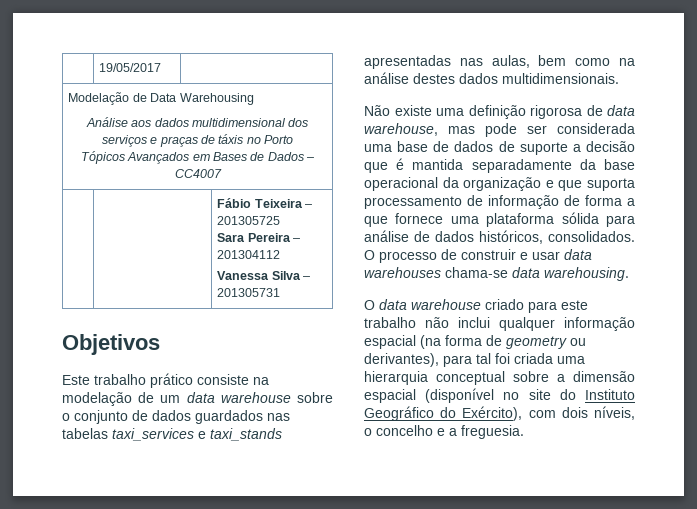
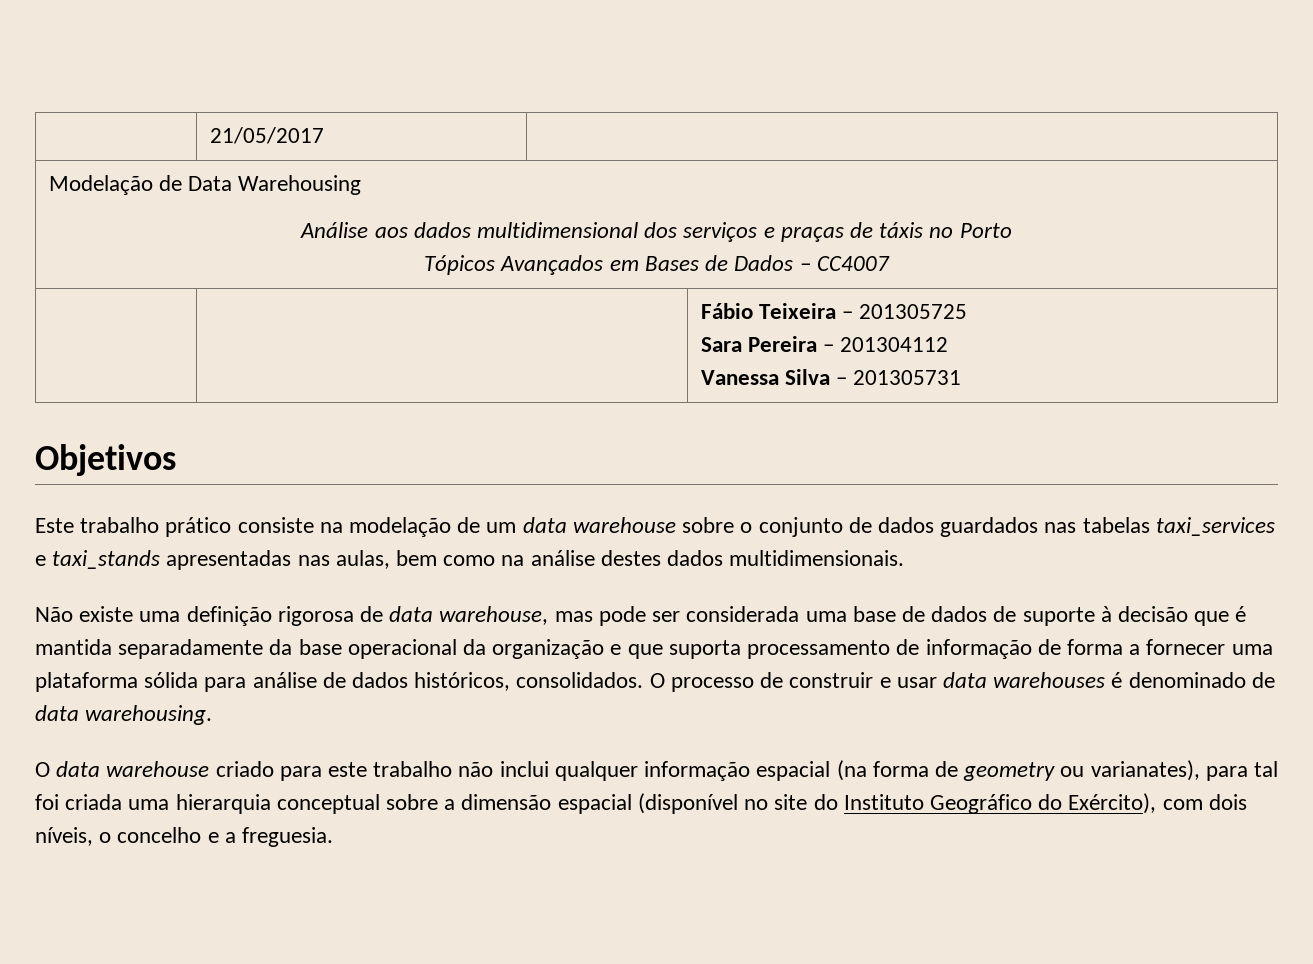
- | 19/05/2017 |
+ | 21/05/2017 |
- Não existe uma definição rigorosa de data warehouse, mas pode ser considerada uma base de dados de suporte a decisão que é mantida separadamente da base operacional da organização e que suporta processamento de informação de forma a que fornece uma plataforma sólida para análise de dados históricos, consolidados.
+ Não existe uma definição rigorosa de data warehouse, mas pode ser considerada uma base de dados de suporte à decisão que é mantida separadamente da base operacional da organização e que suporta processamento de informação de forma a fornecer uma plataforma sólida para análise de dados históricos, consolidados.
- O processo de construir e usar data warehouses chama-se data warehousing.
+ O processo de construir e usar data warehouses é denominado de data warehousing.
- O data warehouse criado para este trabalho não inclui qualquer informação espacial (na forma de geometry ou derivantes), para tal foi criada uma hierarquia conceptual sobre a dimensão espacial (disponível no site do Instituto Geográfico do Exército), com dois níveis, o concelho e a freguesia.
+ O data warehouse criado para este trabalho não inclui qualquer informação espacial (na forma de geometry ou varianates), para tal foi criada uma hierarquia conceptual sobre a dimensão espacial (disponível no site do Instituto Geográfico do Exército), com dois níveis, o concelho e a freguesia.

